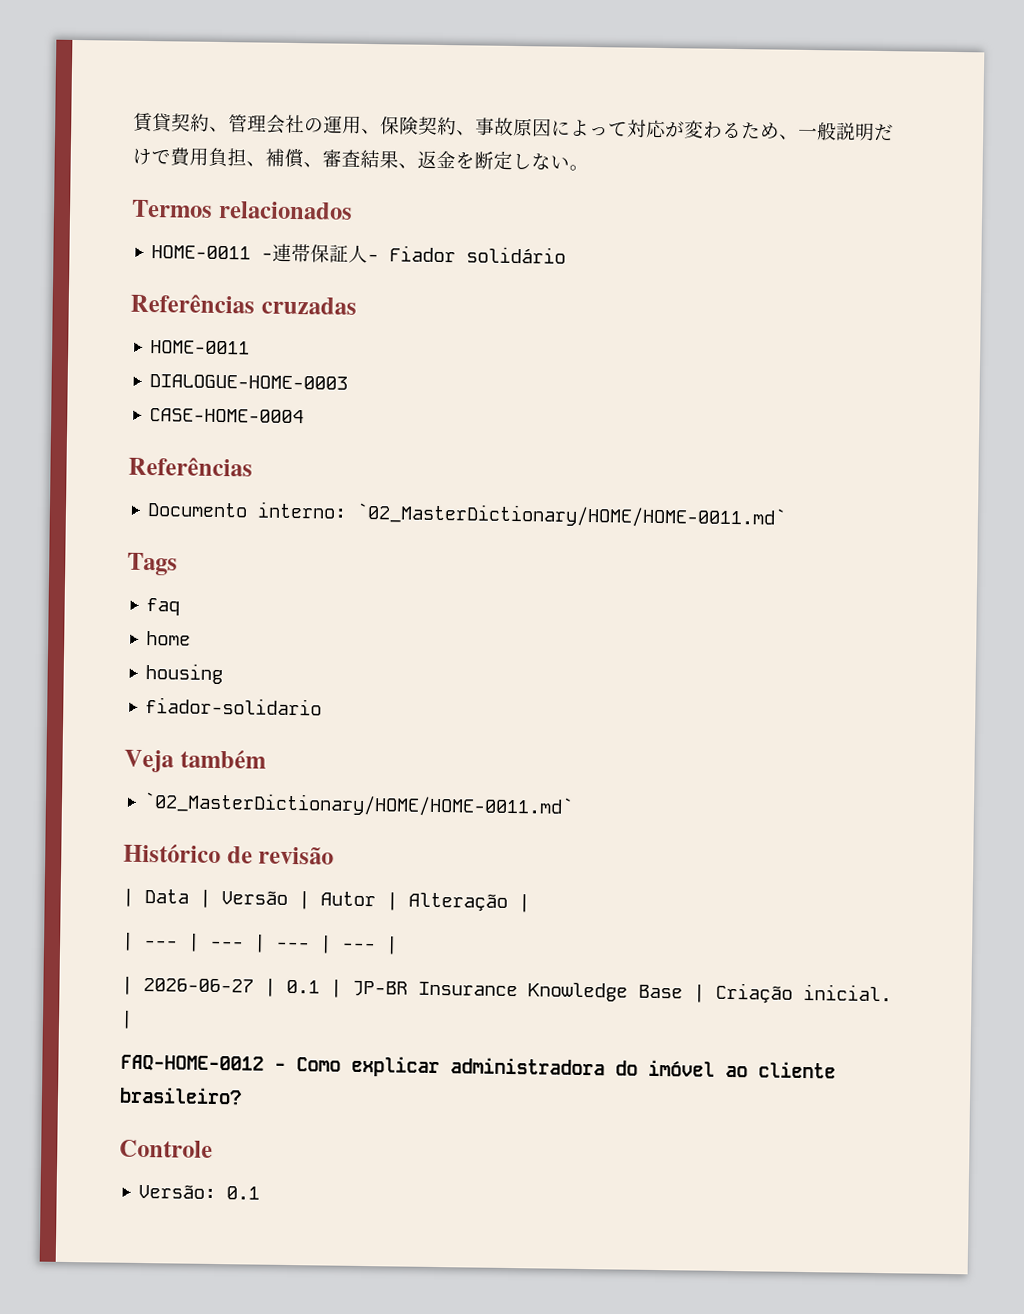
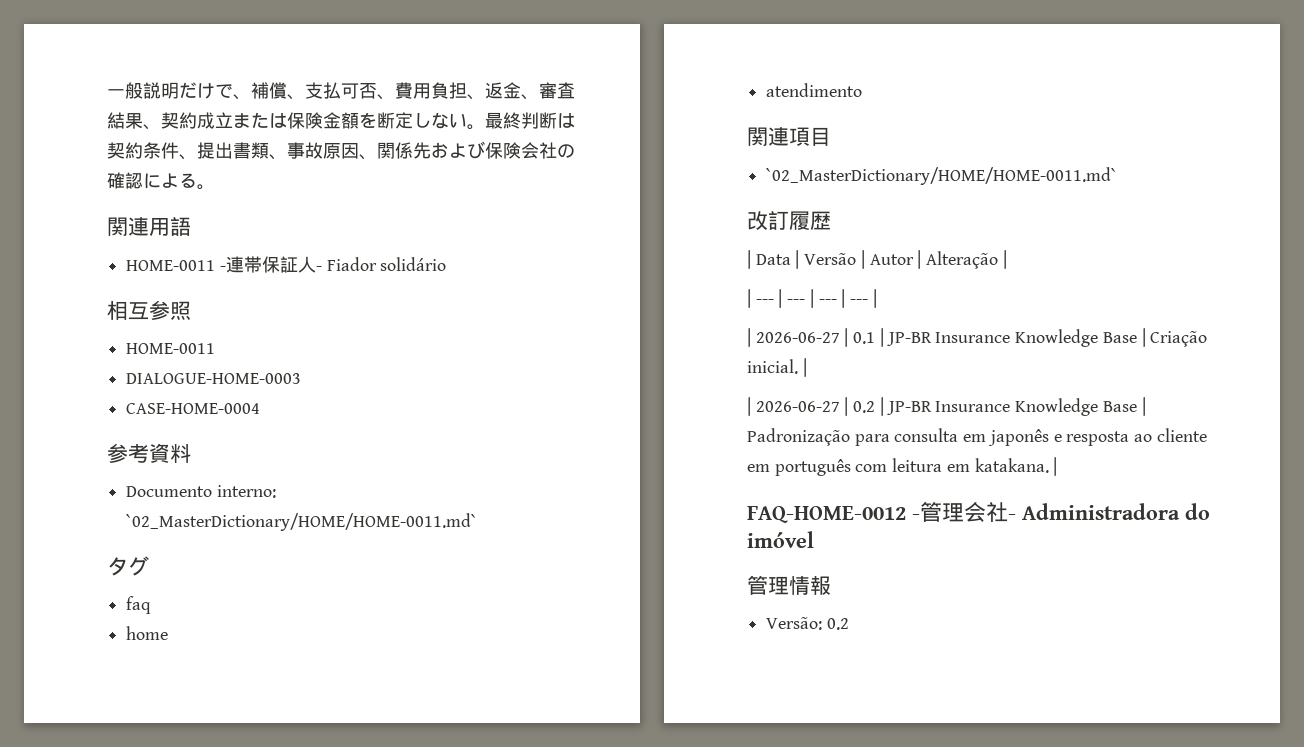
- 賃貸契約、管理会社の運用、保険契約、事故原因によって対応が変わるため、一般説明だけで費用負担、補償、審査結果、返金を断定しない。
- Termos relacionados
+ 一般説明だけで、補償、支払可否、費用負担、返金、審査結果、契約成立または保険金額を断定しない。最終判断は契約条件、提出書類、事故原因、関係先および保険会社の確認による。
+ 関連用語
- Referências cruzadas
+ 相互参照
  CASE-HOME-0004
- Referências
+ 参考資料
- Tags
+ タグ
- housing
- fiador-solidario
- Veja também
+ atendimento
+ 関連項目
  `02_MasterDictionary/HOME/HOME-0011.md`
- Histórico de revisão
+ 改訂履歴
- FAQ-HOME-0012 - Como explicar administradora do imóvel ao cliente brasileiro?
- Controle
+ | 2026-06-27 | 0.2 | JP-BR Insurance Knowledge Base | Padronização para consulta em japonês e resposta ao cliente em português com leitura em katakana. |
+ FAQ-HOME-0012 -管理会社- Administradora do imóvel
+ 管理情報
- Versão: 0.1
+ Versão: 0.2

